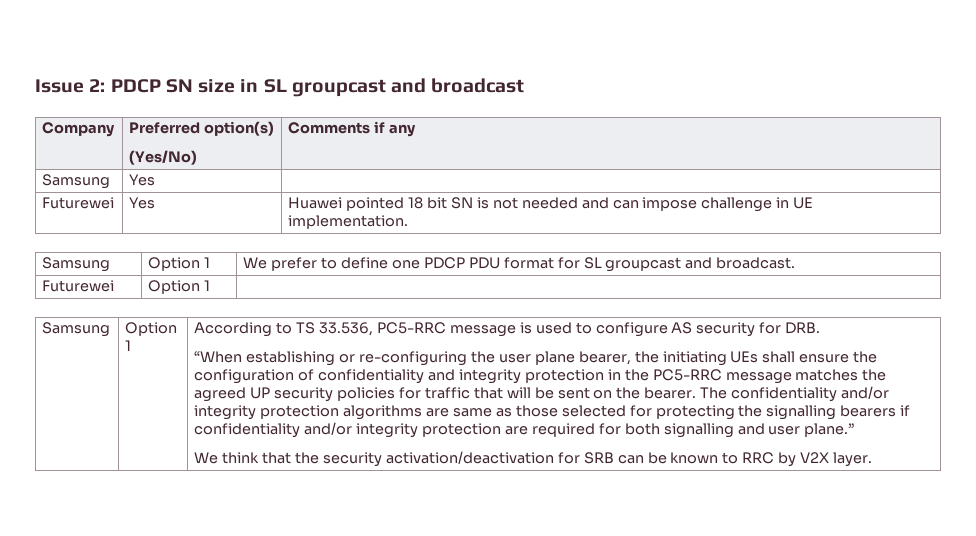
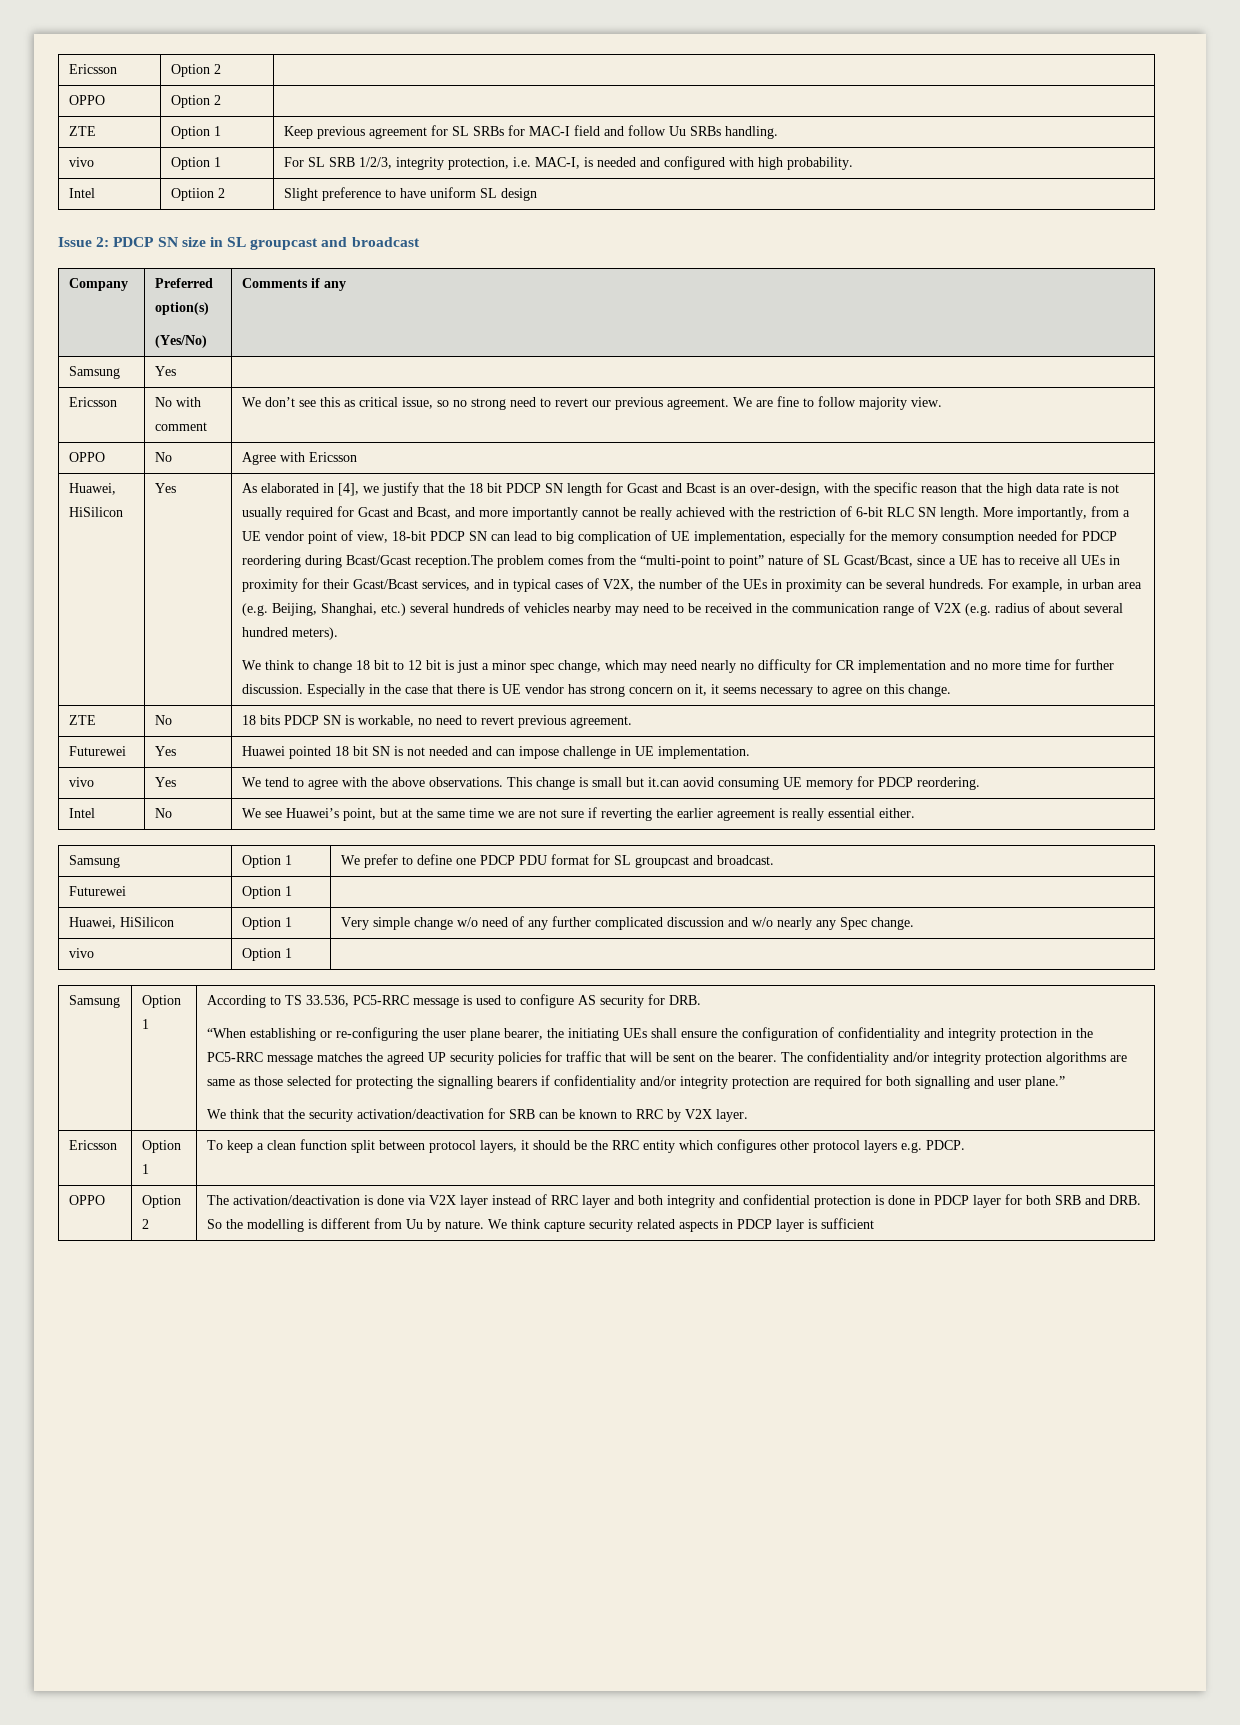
+ Ericsson | Option 2 |
+ OPPO | Option 2 |
+ ZTE | Option 1 | Keep previous agreement for SL SRBs for MAC-I field and follow Uu SRBs handling.
+ vivo | Option 1 | For SL SRB 1/2/3, integrity protection, i.e. MAC-I, is needed and configured with high probability.
+ Intel | Optiion 2 | Slight preference to have uniform SL design
+ Ericsson | No with comment | We don’t see this as critical issue, so no strong need to revert our previous agreement. We are fine to follow majority view.
+ OPPO | No | Agree with Ericsson
+ Huawei, HiSilicon | Yes | As elaborated in [4], we justify that the 18 bit PDCP SN length for Gcast and Bcast is an over-design, with the specific reason that the high data rate is not usually required for Gcast and Bcast, and more importantly cannot be really achieved with the restriction of 6-bit RLC SN length. More importantly, from a UE vendor point of view, 18-bit PDCP SN can lead to big complication of UE implementation, especially for the memory consumption needed for PDCP reordering during Bcast/Gcast reception.The problem comes from the “multi-point to point” nature of SL Gcast/Bcast, since a UE has to receive all UEs in proximity for their Gcast/Bcast services, and in typical cases of V2X, the number of the UEs in proximity can be several hundreds. For example, in urban area (e.g. Beijing, Shanghai, etc.) several hundreds of vehicles nearby may need to be received in the communication range of V2X (e.g. radius of about several hundred meters).
+ We think to change 18 bit to 12 bit is just a minor spec change, which may need nearly no difficulty for CR implementation and no more time for further discussion. Especially in the case that there is UE vendor has strong concern on it, it seems necessary to agree on this change.
+ ZTE | No | 18 bits PDCP SN is workable, no need to revert previous agreement.
+ vivo | Yes | We tend to agree with the above observations. This change is small but it.can aovid consuming UE memory for PDCP reordering.
+ Intel | No | We see Huawei’s point, but at the same time we are not sure if reverting the earlier agreement is really essential either.
+ Huawei, HiSilicon | Option 1 | Very simple change w/o need of any further complicated discussion and w/o nearly any Spec change.
+ vivo | Option 1 |
+ Ericsson | Option 1 | To keep a clean function split between protocol layers, it should be the RRC entity which configures other protocol layers e.g. PDCP.
+ OPPO | Option 2 | The activation/deactivation is done via V2X layer instead of RRC layer and both integrity and confidential protection is done in PDCP layer for both SRB and DRB. So the modelling is different from Uu by nature. We think capture security related aspects in PDCP layer is sufficient

